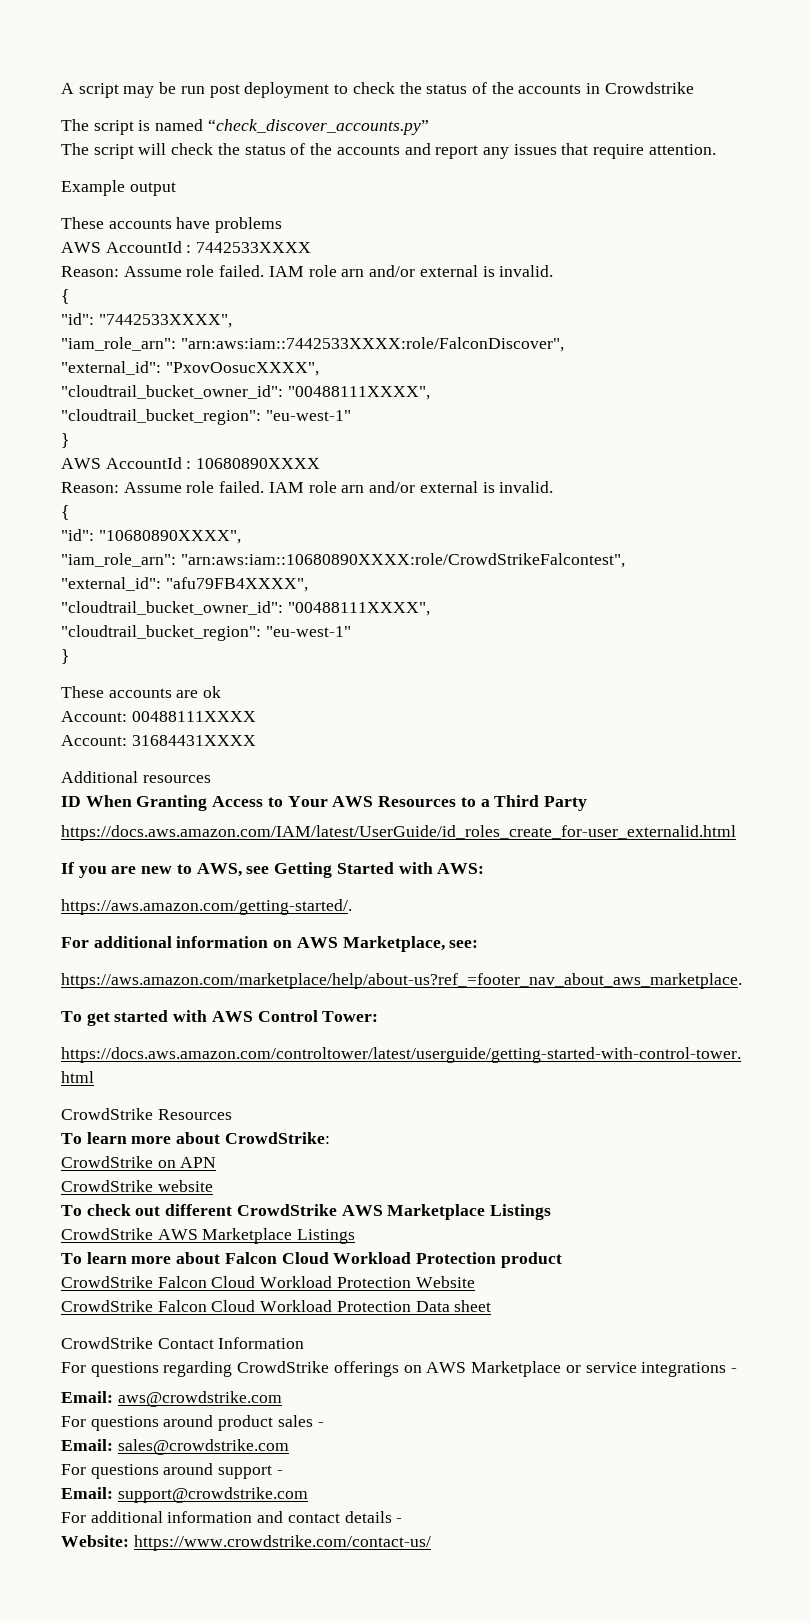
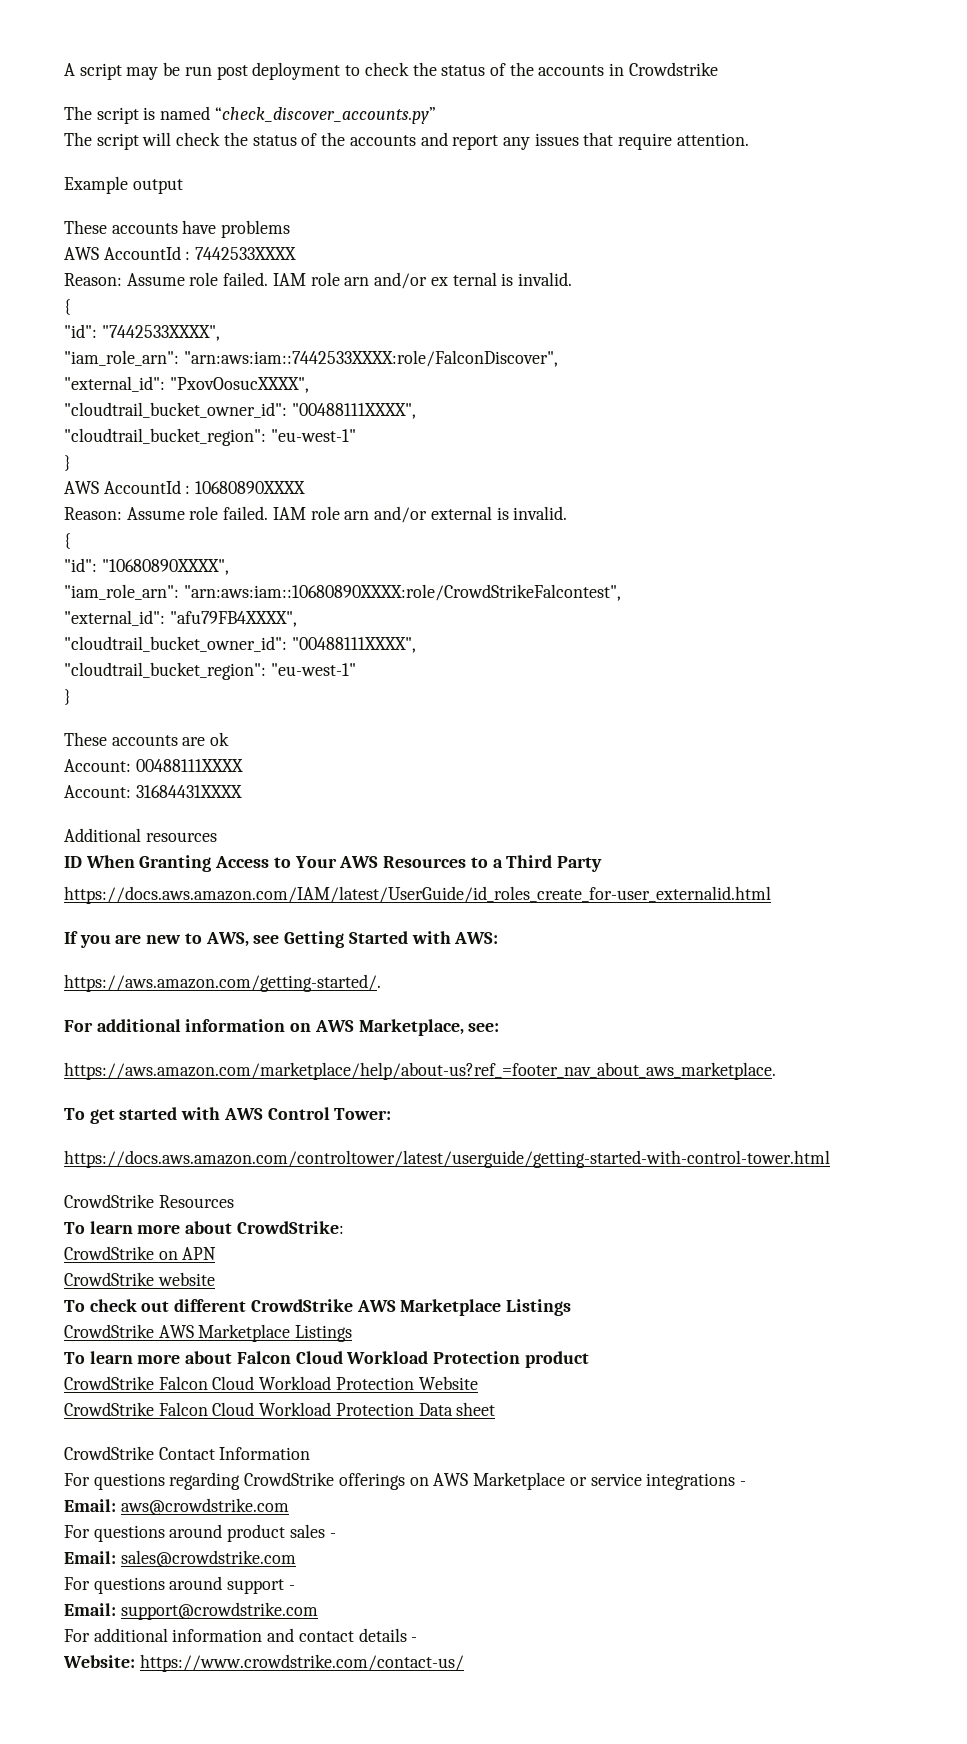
  AWS AccountId : 7442533XXXX
- Reason: Assume role failed. IAM role arn and/or external is invalid.
+ Reason: Assume role failed. IAM role arn and/or ex ternal is invalid.

